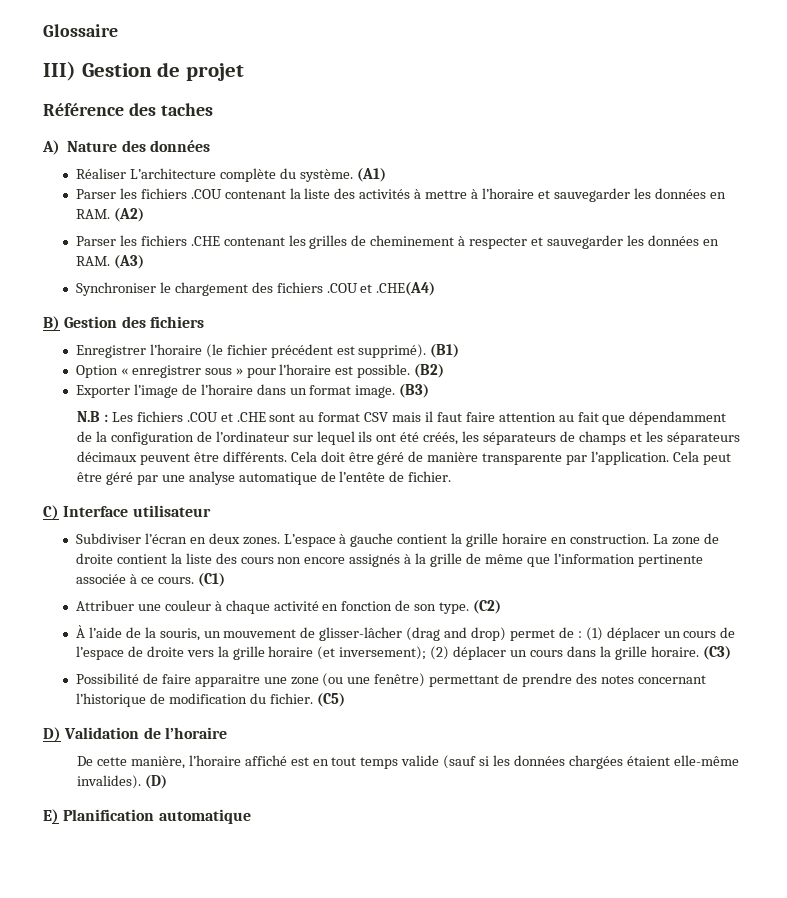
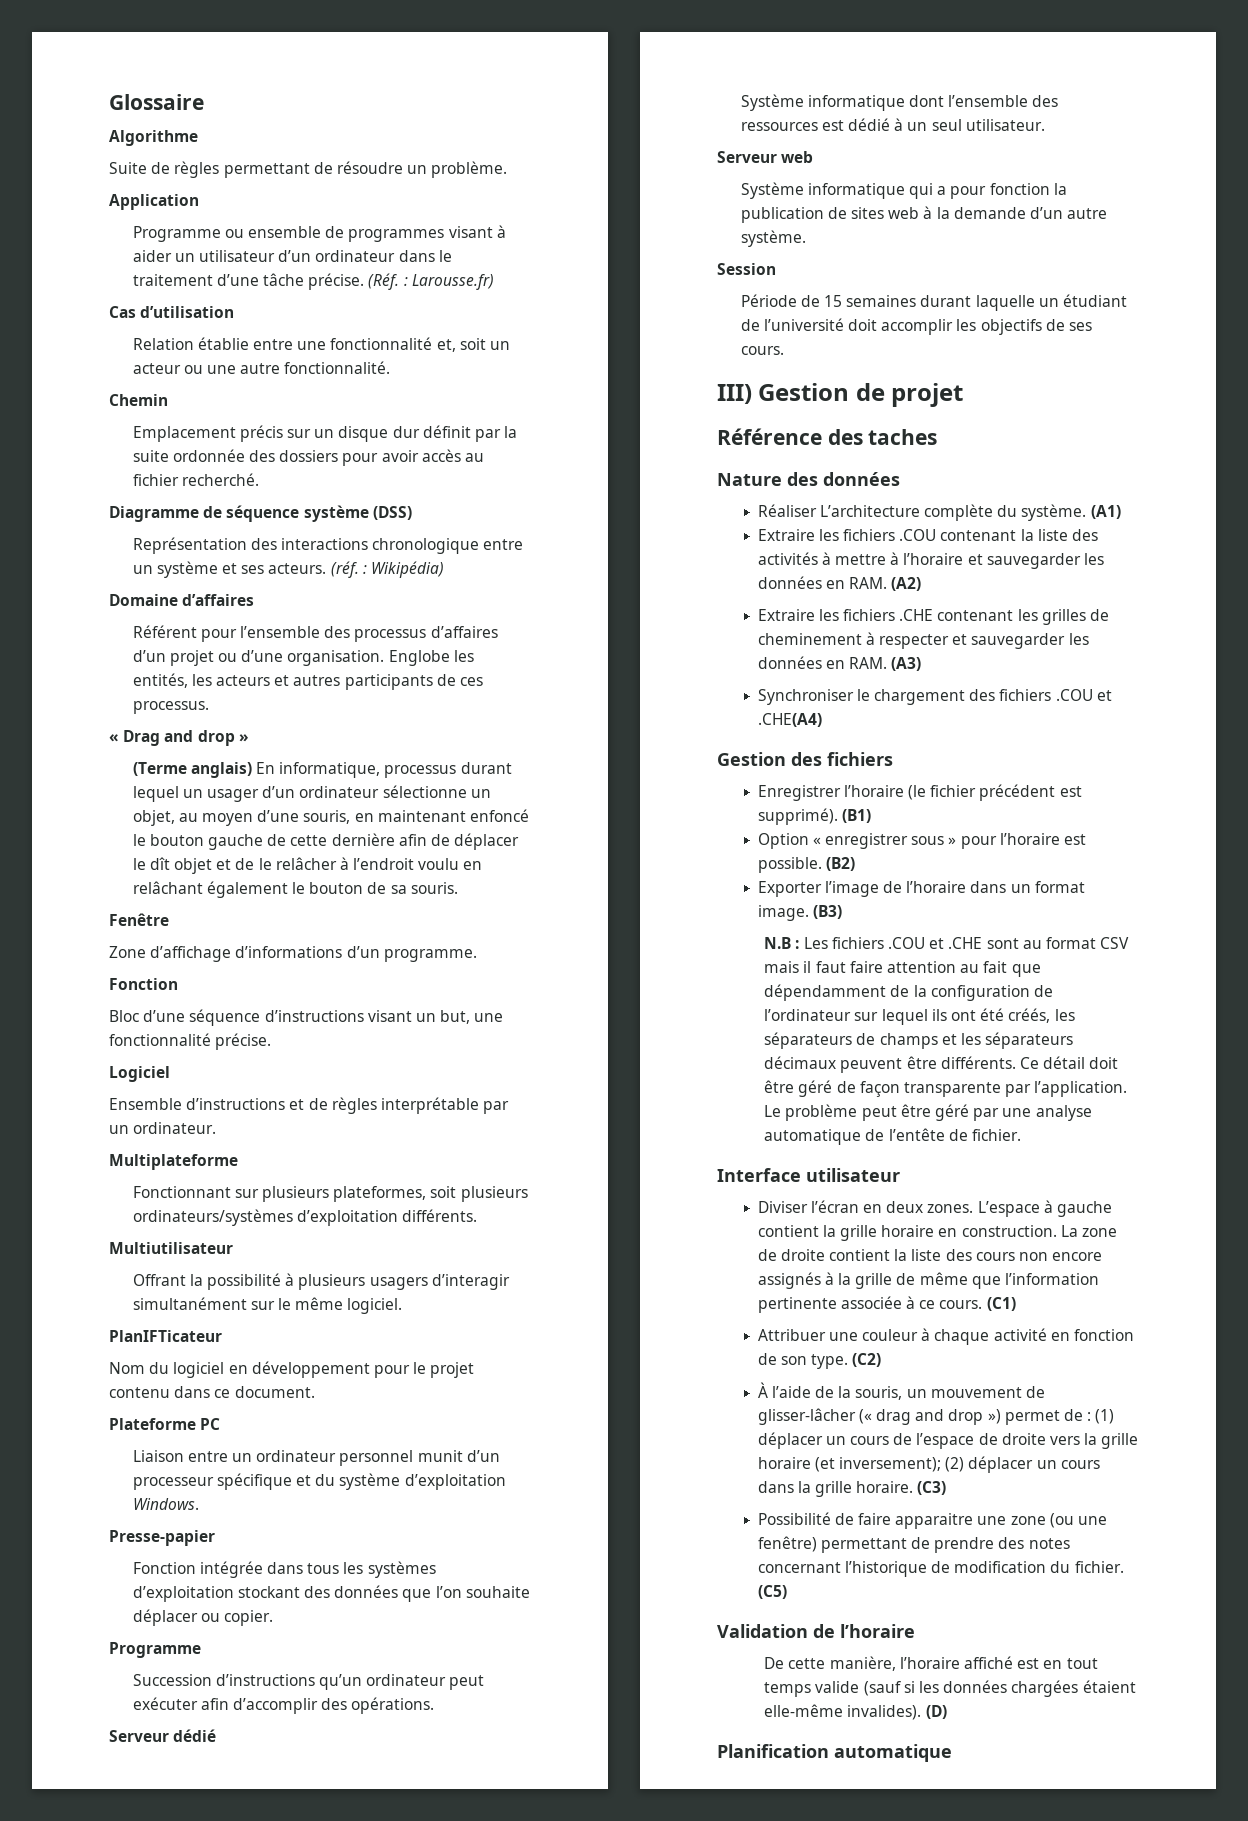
+ Algorithme
+ Suite de règles permettant de résoudre un problème.
+ Application
+ Programme ou ensemble de programmes visant à aider un utilisateur d’un ordinateur dans le traitement d’une tâche précise. (Réf. : Larousse.fr)
+ Cas d’utilisation
+ Relation établie entre une fonctionnalité et, soit un acteur ou une autre fonctionnalité.
+ Chemin
+ Emplacement précis sur un disque dur définit par la suite ordonnée des dossiers pour avoir accès au fichier recherché.
+ Diagramme de séquence système (DSS)
+ Représentation des interactions chronologique entre un système et ses acteurs. (réf. : Wikipédia)
+ Domaine d’affaires
+ Référent pour l’ensemble des processus d’affaires d’un projet ou d’une organisation. Englobe les entités, les acteurs et autres participants de ces processus.
+ « Drag and drop »
+ (Terme anglais) En informatique, processus durant lequel un usager d’un ordinateur sélectionne un objet, au moyen d’une souris, en maintenant enfoncé le bouton gauche de cette dernière afin de déplacer le dît objet et de le relâcher à l’endroit voulu en relâchant également le bouton de sa souris.
+ Fenêtre
+ Zone d’affichage d’informations d’un programme.
+ Fonction
+ Bloc d’une séquence d’instructions visant un but, une fonctionnalité précise.
+ Logiciel
+ Ensemble d’instructions et de règles interprétable par un ordinateur.
+ Multiplateforme
+ Fonctionnant sur plusieurs plateformes, soit plusieurs ordinateurs/systèmes d’exploitation différents.
+ Multiutilisateur
+ Offrant la possibilité à plusieurs usagers d’interagir simultanément sur le même logiciel.
+ PlanIFTicateur
+ Nom du logiciel en développement pour le projet contenu dans ce document.
+ Plateforme PC
+ Liaison entre un ordinateur personnel munit d’un processeur spécifique et du système d’exploitation Windows.
+ Presse-papier
+ Fonction intégrée dans tous les systèmes d’exploitation stockant des données que l’on souhaite déplacer ou copier.
+ Programme
+ Succession d’instructions qu’un ordinateur peut exécuter afin d’accomplir des opérations.
+ Serveur dédié
+ Système informatique dont l’ensemble des ressources est dédié à un seul utilisateur.
+ Serveur web
+ Système informatique qui a pour fonction la publication de sites web à la demande d’un autre système.
+ Session
+ Période de 15 semaines durant laquelle un étudiant de l’université doit accomplir les objectifs de ses cours.
- A) Nature des données
+ Nature des données
- Parser les fichiers .COU contenant la liste des activités à mettre à l’horaire et sauvegarder les données en RAM. (A2)
+ Extraire les fichiers .COU contenant la liste des activités à mettre à l’horaire et sauvegarder les données en RAM. (A2)
- Parser les fichiers .CHE contenant les grilles de cheminement à respecter et sauvegarder les données en RAM. (A3)
+ Extraire les fichiers .CHE contenant les grilles de cheminement à respecter et sauvegarder les données en RAM. (A3)
- B) Gestion des fichiers
+ Gestion des fichiers
- Cela doit être géré de manière transparente par l’application.
+ Ce détail doit être géré de façon transparente par l’application.
- Cela peut être géré par une analyse automatique de l’entête de fichier.
+ Le problème peut être géré par une analyse automatique de l’entête de fichier.
- C) Interface utilisateur
+ Interface utilisateur
- Subdiviser l’écran en deux zones.
+ Diviser l’écran en deux zones.
- À l’aide de la souris, un mouvement de glisser-lâcher (drag and drop) permet de : (1) déplacer un cours de l’espace de droite vers la grille horaire (et inversement); (2) déplacer un cours dans la grille horaire.
+ À l’aide de la souris, un mouvement de glisser-lâcher (« drag and drop ») permet de : (1) déplacer un cours de l’espace de droite vers la grille horaire (et inversement); (2) déplacer un cours dans la grille horaire.
- D) Validation de l’horaire
+ Validation de l’horaire
- E) Planification automatique
+ Planification automatique

